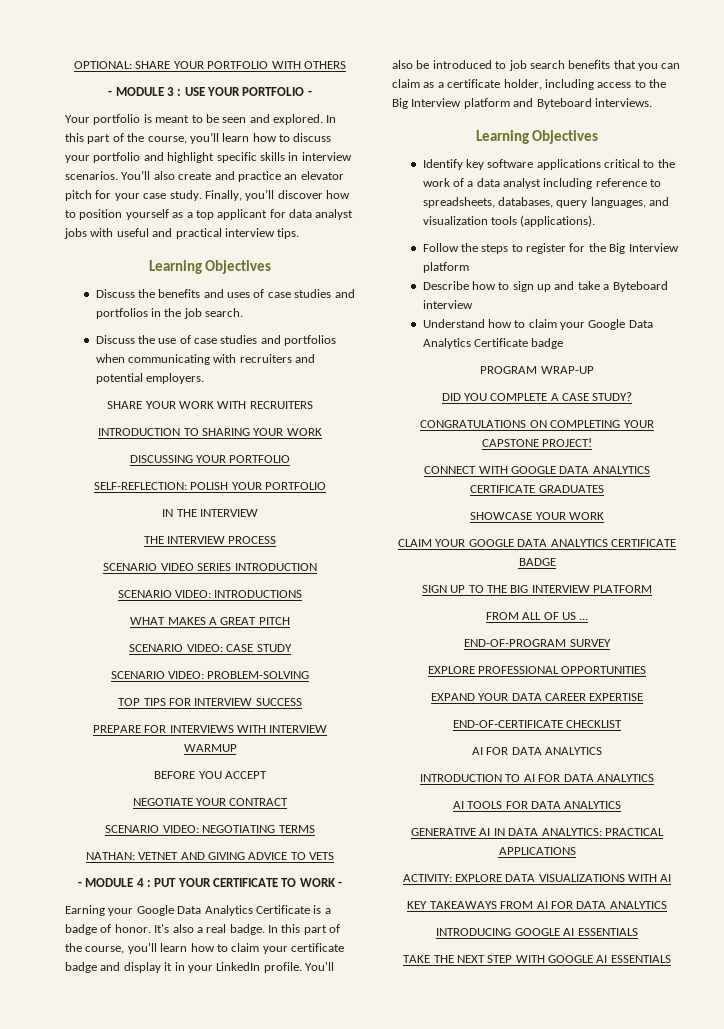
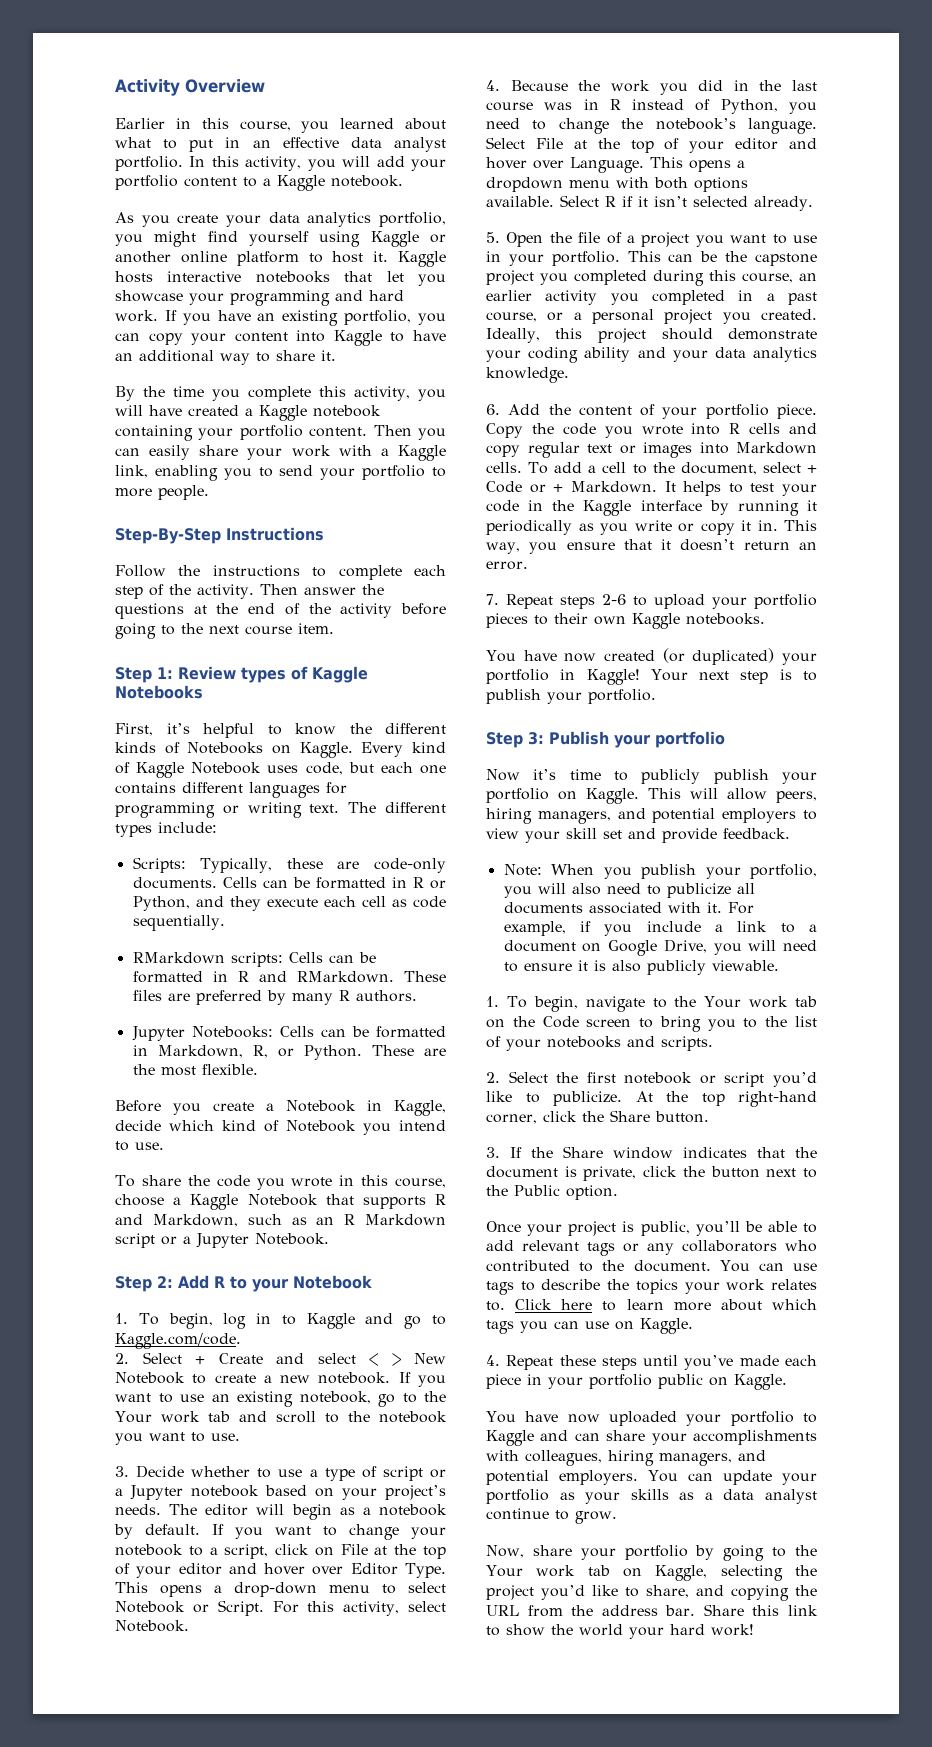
- OPTIONAL: SHARE YOUR PORTFOLIO WITH OTHERS
- - MODULE 3 : USE YOUR PORTFOLIO -
- Your portfolio is meant to be seen and explored. In this part of the course, you’ll learn how to discuss your portfolio and highlight specific skills in interview scenarios. You’ll also create and practice an elevator pitch for your case study. Finally, you’ll discover how to position yourself as a top applicant for data analyst jobs with useful and practical interview tips.
- Learning Objectives
- Discuss the benefits and uses of case studies and portfolios in the job search.
- Discuss the use of case studies and portfolios when communicating with recruiters and potential employers.
- SHARE YOUR WORK WITH RECRUITERS
- INTRODUCTION TO SHARING YOUR WORK
- DISCUSSING YOUR PORTFOLIO
- SELF-REFLECTION: POLISH YOUR PORTFOLIO
- IN THE INTERVIEW
- THE INTERVIEW PROCESS
- SCENARIO VIDEO SERIES INTRODUCTION
- SCENARIO VIDEO: INTRODUCTIONS
- WHAT MAKES A GREAT PITCH
- SCENARIO VIDEO: CASE STUDY
- SCENARIO VIDEO: PROBLEM-SOLVING
- TOP TIPS FOR INTERVIEW SUCCESS
- PREPARE FOR INTERVIEWS WITH INTERVIEW WARMUP
- BEFORE YOU ACCEPT
- NEGOTIATE YOUR CONTRACT
- SCENARIO VIDEO: NEGOTIATING TERMS
- NATHAN: VETNET AND GIVING ADVICE TO VETS
- - MODULE 4 : PUT YOUR CERTIFICATE TO WORK -
- Earning your Google Data Analytics Certificate is a badge of honor. It's also a real badge. In this part of the course, you'll learn how to claim your certificate badge and display it in your LinkedIn profile. You'll also be introduced to job search benefits that you can claim as a certificate holder, including access to the Big Interview platform and Byteboard interviews.
- Learning Objectives
- Identify key software applications critical to the work of a data analyst including reference to spreadsheets, databases, query languages, and visualization tools (applications).
- Follow the steps to register for the Big Interview platform
- Describe how to sign up and take a Byteboard interview
- Understand how to claim your Google Data Analytics Certificate badge
- PROGRAM WRAP-UP
- DID YOU COMPLETE A CASE STUDY?
- CONGRATULATIONS ON COMPLETING YOUR CAPSTONE PROJECT!
- CONNECT WITH GOOGLE DATA ANALYTICS CERTIFICATE GRADUATES
- SHOWCASE YOUR WORK
- CLAIM YOUR GOOGLE DATA ANALYTICS CERTIFICATE BADGE
- SIGN UP TO THE BIG INTERVIEW PLATFORM
- FROM ALL OF US ...
- END-OF-PROGRAM SURVEY
- EXPLORE PROFESSIONAL OPPORTUNITIES
- EXPAND YOUR DATA CAREER EXPERTISE
- END-OF-CERTIFICATE CHECKLIST
- AI FOR DATA ANALYTICS
- INTRODUCTION TO AI FOR DATA ANALYTICS
- AI TOOLS FOR DATA ANALYTICS
- GENERATIVE AI IN DATA ANALYTICS: PRACTICAL APPLICATIONS
- ACTIVITY: EXPLORE DATA VISUALIZATIONS WITH AI
- KEY TAKEAWAYS FROM AI FOR DATA ANALYTICS
- INTRODUCING GOOGLE AI ESSENTIALS
- TAKE THE NEXT STEP WITH GOOGLE AI ESSENTIALS
+ Activity Overview
+ Earlier in this course, you learned about what to put in an effective data analyst portfolio. In this activity, you will add your portfolio content to a Kaggle notebook.
+ As you create your data analytics portfolio, you might find yourself using Kaggle or another online platform to host it. Kaggle hosts interactive notebooks that let you showcase your programming and hard work. If you have an existing portfolio, you can copy your content into Kaggle to have an additional way to share it.
+ By the time you complete this activity, you will have created a Kaggle notebook containing your portfolio content. Then you can easily share your work with a Kaggle link, enabling you to send your portfolio to more people.
+ Step-By-Step Instructions
+ Follow the instructions to complete each step of the activity. Then answer the questions at the end of the activity before going to the next course item.
+ Step 1: Review types of Kaggle Notebooks
+ First, it’s helpful to know the different kinds of Notebooks on Kaggle. Every kind of Kaggle Notebook uses code, but each one contains different languages for programming or writing text. The different types include:
+ Scripts: Typically, these are code-only documents. Cells can be formatted in R or Python, and they execute each cell as code sequentially.
+ RMarkdown scripts: Cells can be formatted in R and RMarkdown. These files are preferred by many R authors.
+ Jupyter Notebooks: Cells can be formatted in Markdown, R, or Python. These are the most flexible.
+ Before you create a Notebook in Kaggle, decide which kind of Notebook you intend to use.
+ To share the code you wrote in this course, choose a Kaggle Notebook that supports R and Markdown, such as an R Markdown script or a Jupyter Notebook.
+ Step 2: Add R to your Notebook
+ 1. To begin, log in to Kaggle and go to Kaggle.com/code.
+ 2. Select + Create and select < > New Notebook to create a new notebook. If you want to use an existing notebook, go to the Your work tab and scroll to the notebook you want to use.
+ 3. Decide whether to use a type of script or a Jupyter notebook based on your project’s needs. The editor will begin as a notebook by default. If you want to change your notebook to a script, click on File at the top of your editor and hover over Editor Type. This opens a drop-down menu to select Notebook or Script. For this activity, select Notebook.
+ 4. Because the work you did in the last course was in R instead of Python, you need to change the notebook’s language. Select File at the top of your editor and hover over Language. This opens a dropdown menu with both options available. Select R if it isn’t selected already.
+ 5. Open the file of a project you want to use in your portfolio. This can be the capstone project you completed during this course, an earlier activity you completed in a past course, or a personal project you created. Ideally, this project should demonstrate your coding ability and your data analytics knowledge.
+ 6. Add the content of your portfolio piece. Copy the code you wrote into R cells and copy regular text or images into Markdown cells. To add a cell to the document, select + Code or + Markdown. It helps to test your code in the Kaggle interface by running it periodically as you write or copy it in. This way, you ensure that it doesn’t return an error.
+ 7. Repeat steps 2-6 to upload your portfolio pieces to their own Kaggle notebooks.
+ You have now created (or duplicated) your portfolio in Kaggle! Your next step is to publish your portfolio.
+ Step 3: Publish your portfolio
+ Now it’s time to publicly publish your portfolio on Kaggle. This will allow peers, hiring managers, and potential employers to view your skill set and provide feedback.
+ Note: When you publish your portfolio, you will also need to publicize all documents associated with it. For example, if you include a link to a document on Google Drive, you will need to ensure it is also publicly viewable.
+ 1. To begin, navigate to the Your work tab on the Code screen to bring you to the list of your notebooks and scripts.
+ 2. Select the first notebook or script you’d like to publicize. At the top right-hand corner, click the Share button.
+ 3. If the Share window indicates that the document is private, click the button next to the Public option.
+ Once your project is public, you’ll be able to add relevant tags or any collaborators who contributed to the document. You can use tags to describe the topics your work relates to. Click here to learn more about which tags you can use on Kaggle.
+ 4. Repeat these steps until you’ve made each piece in your portfolio public on Kaggle.
+ You have now uploaded your portfolio to Kaggle and can share your accomplishments with colleagues, hiring managers, and potential employers. You can update your portfolio as your skills as a data analyst continue to grow.
+ Now, share your portfolio by going to the Your work tab on Kaggle, selecting the project you’d like to share, and copying the URL from the address bar. Share this link to show the world your hard work!

